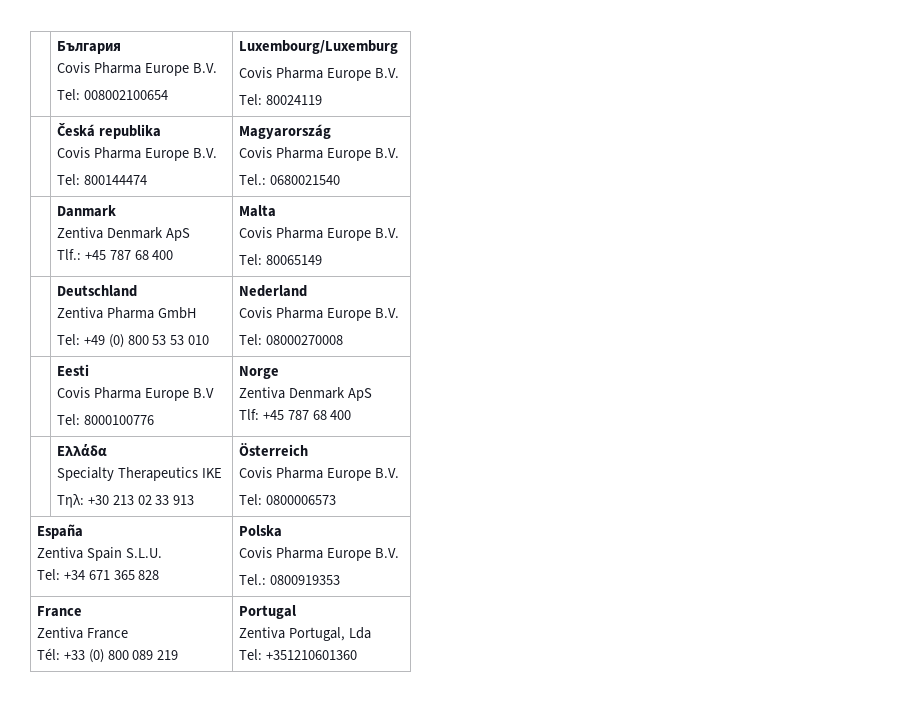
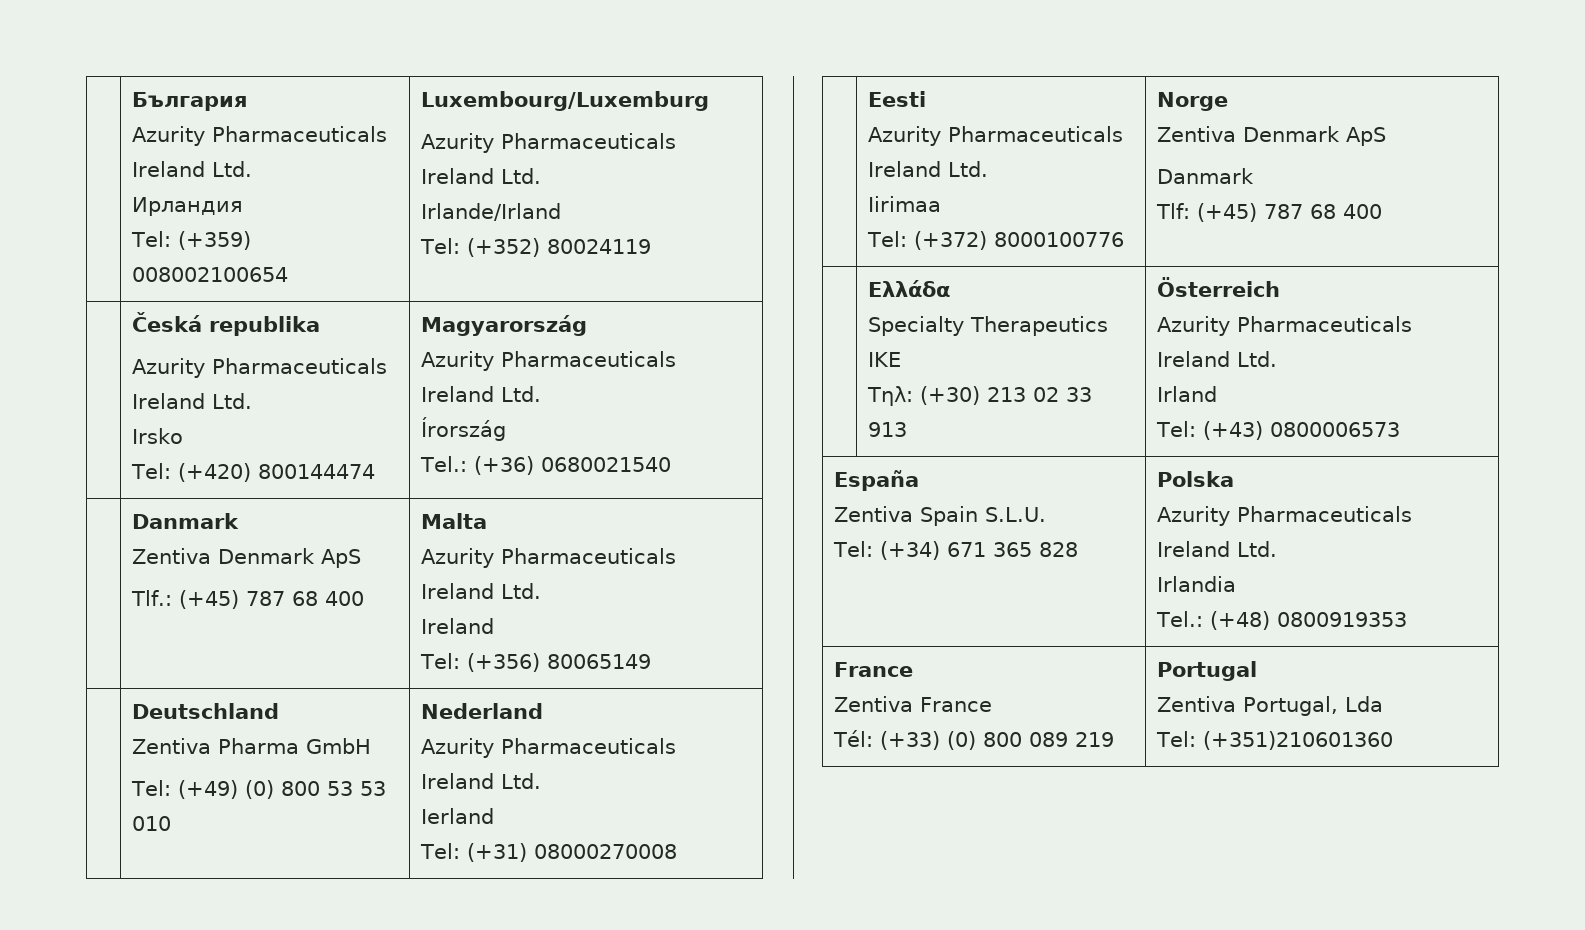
  | България
- Covis Pharma Europe B.V.
- Tel: 008002100654 | Luxembourg/Luxemburg
- Covis Pharma Europe B.V.
- Tel: 80024119
+ Azurity Pharmaceuticals Ireland Ltd.
+ Ирландия
+ Tel: (+359) 008002100654 | Luxembourg/Luxemburg
+ Azurity Pharmaceuticals Ireland Ltd.
+ Irlande/Irland
+ Tel: (+352) 80024119
  | Česká republika
- Covis Pharma Europe B.V.
- Tel: 800144474 | Magyarország
- Covis Pharma Europe B.V.
- Tel.: 0680021540
+ Azurity Pharmaceuticals Ireland Ltd.
+ Irsko
+ Tel: (+420) 800144474 | Magyarország
+ Azurity Pharmaceuticals Ireland Ltd.
+ Írország
+ Tel.: (+36) 0680021540
  | Danmark
  Zentiva Denmark ApS
- Tlf.: +45 787 68 400 | Malta
- Covis Pharma Europe B.V.
- Tel: 80065149
+ Tlf.: (+45) 787 68 400 | Malta
+ Azurity Pharmaceuticals Ireland Ltd.
+ Ireland
+ Tel: (+356) 80065149
  | Deutschland
  Zentiva Pharma GmbH
- Tel: +49 (0) 800 53 53 010 | Nederland
- Covis Pharma Europe B.V.
- Tel: 08000270008
+ Tel: (+49) (0) 800 53 53 010 | Nederland
+ Azurity Pharmaceuticals Ireland Ltd.
+ Ierland
+ Tel: (+31) 08000270008
  | Eesti
- Covis Pharma Europe B.V
- Tel: 8000100776 | Norge
+ Azurity Pharmaceuticals Ireland Ltd.
+ Iirimaa
+ Tel: (+372) 8000100776 | Norge
  Zentiva Denmark ApS
- Tlf: +45 787 68 400
+ Danmark
+ Tlf: (+45) 787 68 400
  | Ελλάδα
  Specialty Therapeutics IKE
- Τηλ: +30 213 02 33 913 | Österreich
- Covis Pharma Europe B.V.
- Tel: 0800006573
+ Τηλ: (+30) 213 02 33 913 | Österreich
+ Azurity Pharmaceuticals Ireland Ltd.
+ Irland
+ Tel: (+43) 0800006573
  España
  Zentiva Spain S.L.U.
- Tel: +34 671 365 828 | Polska
- Covis Pharma Europe B.V.
- Tel.: 0800919353
+ Tel: (+34) 671 365 828 | Polska
+ Azurity Pharmaceuticals Ireland Ltd.
+ Irlandia
+ Tel.: (+48) 0800919353
  France
  Zentiva France
- Tél: +33 (0) 800 089 219 | Portugal
+ Tél: (+33) (0) 800 089 219 | Portugal
  Zentiva Portugal, Lda
- Tel: +351210601360
+ Tel: (+351)210601360

